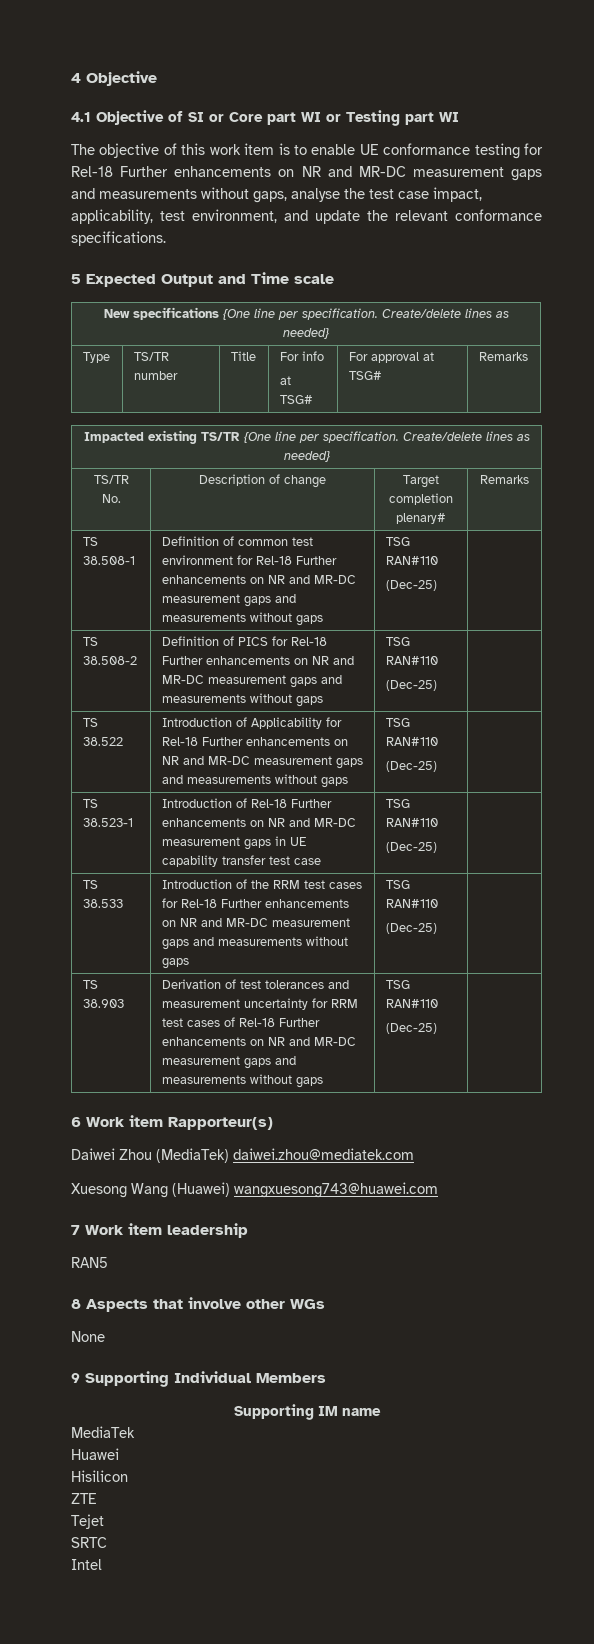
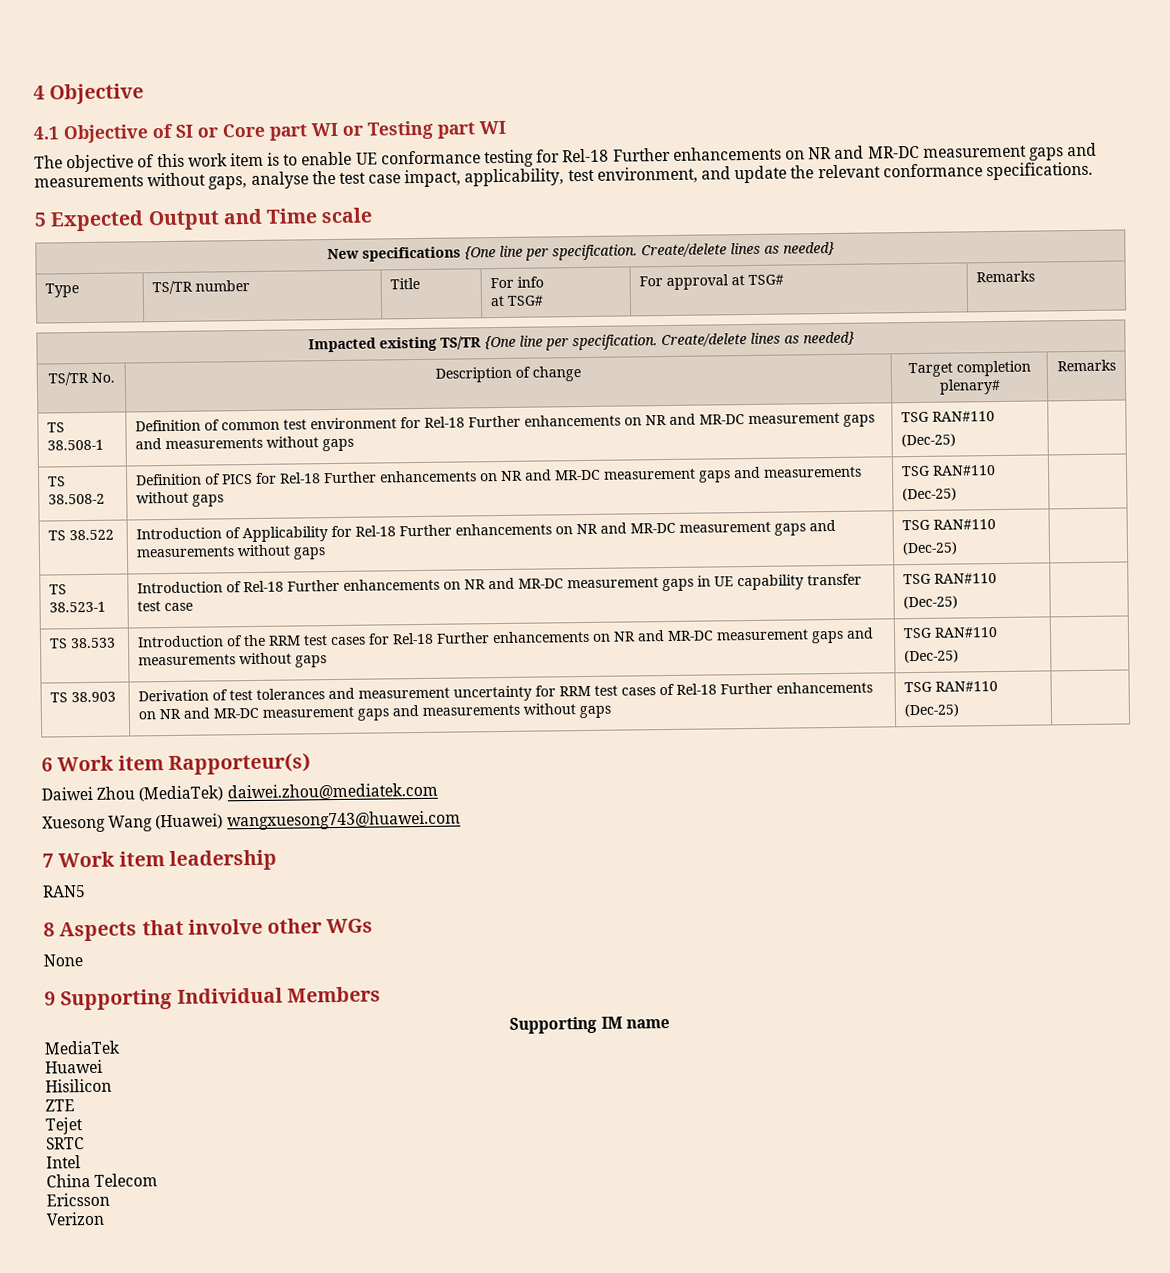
+ China Telecom
+ Ericsson
+ Verizon

